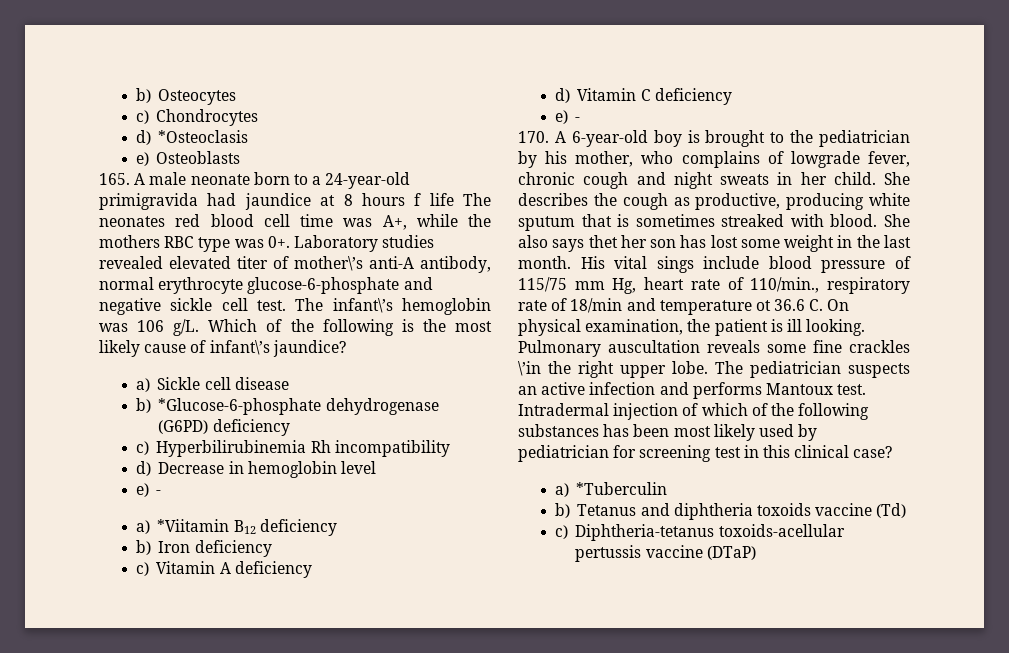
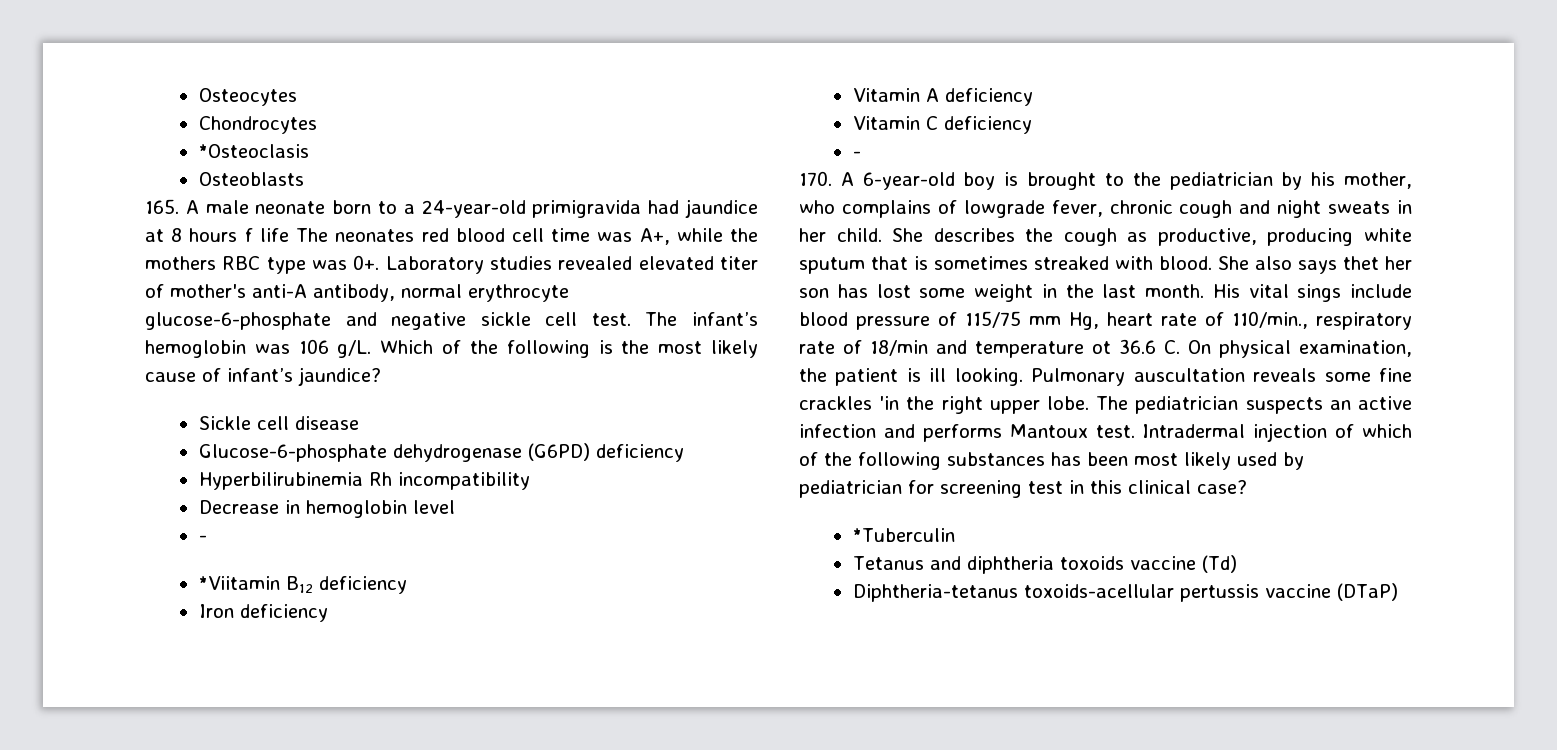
- b) Osteocytes
+ Osteocytes
- c) Chondrocytes
+ Chondrocytes
- d) *Osteoclasis
+ *Osteoclasis
- e) Osteoblasts
+ Osteoblasts
- Laboratory studies revealed elevated titer of mother\’s anti-A antibody, normal erythrocyte glucose-6-phosphate and negative sickle cell test.
+ Laboratory studies revealed elevated titer of mother's anti-A antibody, normal erythrocyte glucose-6-phosphate and negative sickle cell test.
- The infant\’s hemoglobin was 106 g/L.
+ The infant’s hemoglobin was 106 g/L.
- Which of the following is the most likely cause of infant\’s jaundice?
+ Which of the following is the most likely cause of infant’s jaundice?
- a) Sickle cell disease
+ Sickle cell disease
- b) *Glucose-6-phosphate dehydrogenase (G6PD) deficiency
+ Glucose-6-phosphate dehydrogenase (G6PD) deficiency
- c) Hyperbilirubinemia Rh incompatibility
+ Hyperbilirubinemia Rh incompatibility
- d) Decrease in hemoglobin level
- e) -
- a) *Viitamin B12 deficiency
+ Decrease in hemoglobin level
+ -
+ *Viitamin B12 deficiency
- b) Iron deficiency
+ Iron deficiency
- c) Vitamin A deficiency
+ Vitamin A deficiency
- d) Vitamin C deficiency
- e) -
+ Vitamin C deficiency
+ -
- Pulmonary auscultation reveals some fine crackles \’in the right upper lobe.
+ Pulmonary auscultation reveals some fine crackles 'in the right upper lobe.
- a) *Tuberculin
+ *Tuberculin
- b) Tetanus and diphtheria toxoids vaccine (Td)
+ Tetanus and diphtheria toxoids vaccine (Td)
- c) Diphtheria-tetanus toxoids-acellular pertussis vaccine (DTaP)
+ Diphtheria-tetanus toxoids-acellular pertussis vaccine (DTaP)

